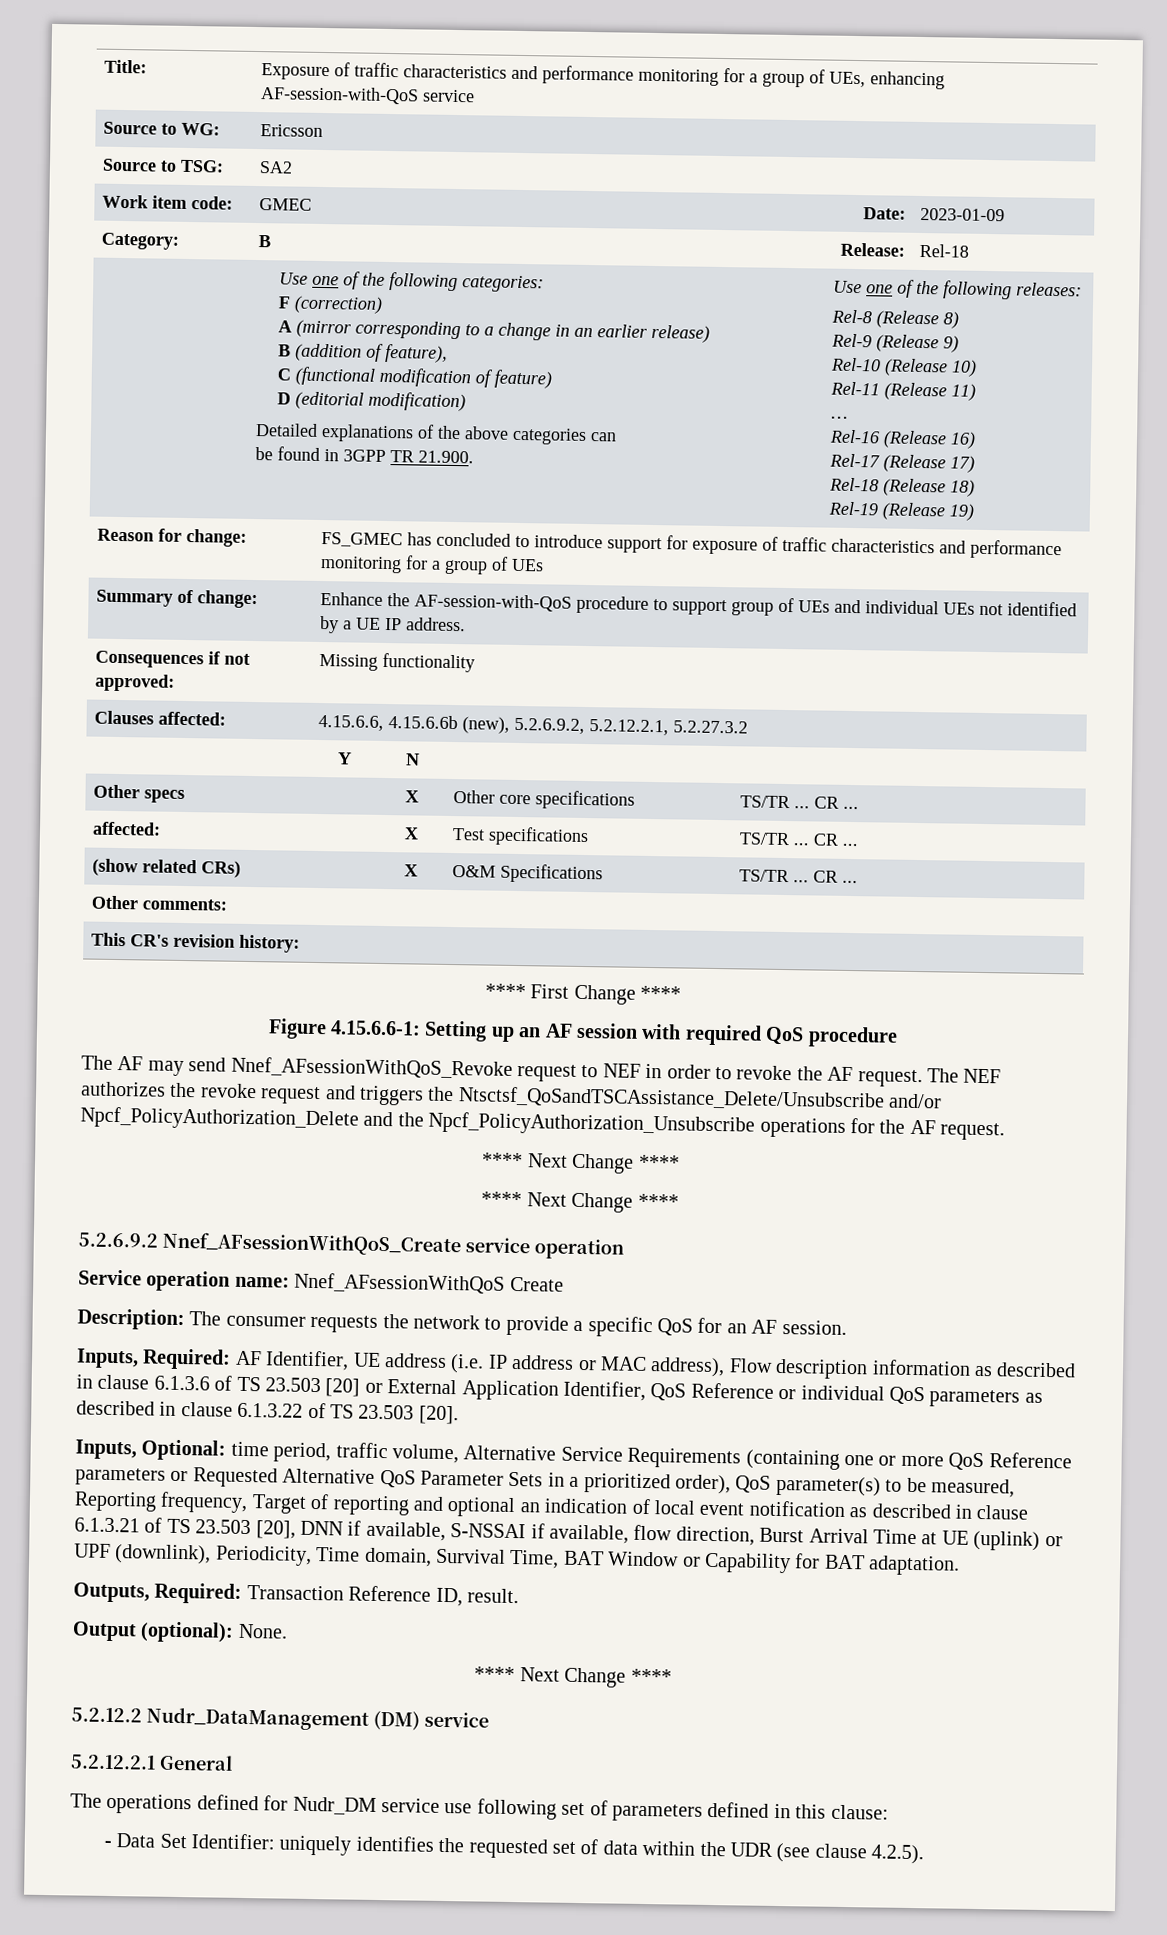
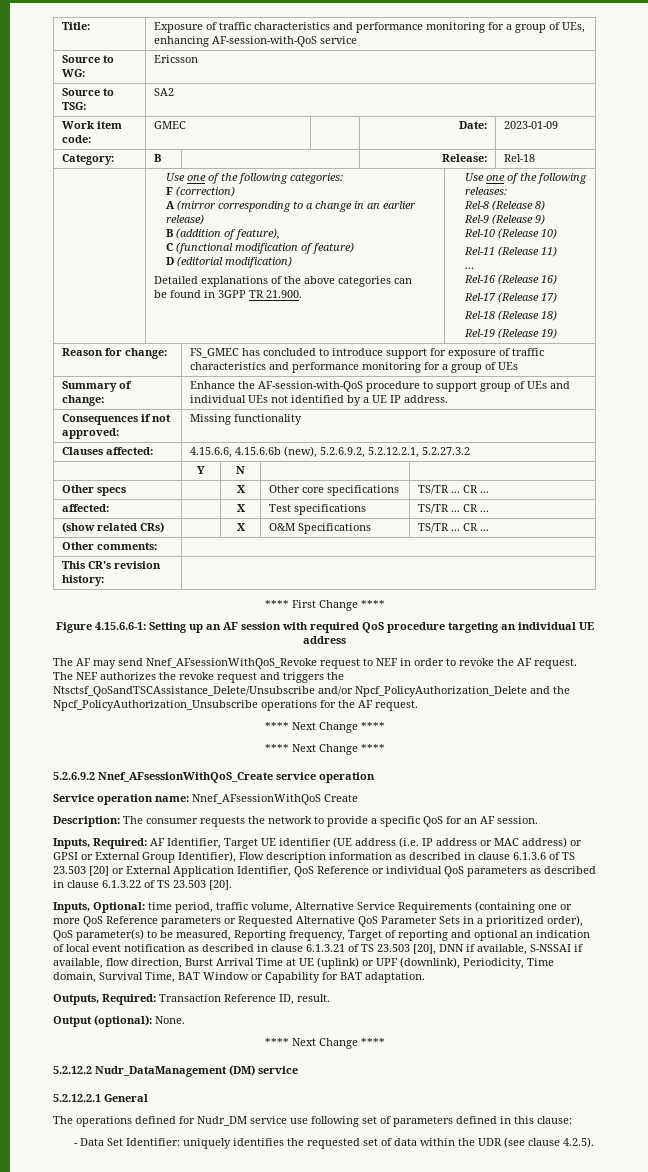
- Figure 4.15.6.6-1: Setting up an AF session with required QoS procedure
+ Figure 4.15.6.6-1: Setting up an AF session with required QoS procedure targeting an individual UE address
- Inputs, Required: AF Identifier, UE address (i.e. IP address or MAC address), Flow description information as described in clause 6.1.3.6 of TS 23.503 [20] or External Application Identifier, QoS Reference or individual QoS parameters as described in clause 6.1.3.22 of TS 23.503 [20].
+ Inputs, Required: AF Identifier, Target UE identifier (UE address (i.e. IP address or MAC address) or GPSI or External Group Identifier), Flow description information as described in clause 6.1.3.6 of TS 23.503 [20] or External Application Identifier, QoS Reference or individual QoS parameters as described in clause 6.1.3.22 of TS 23.503 [20].

